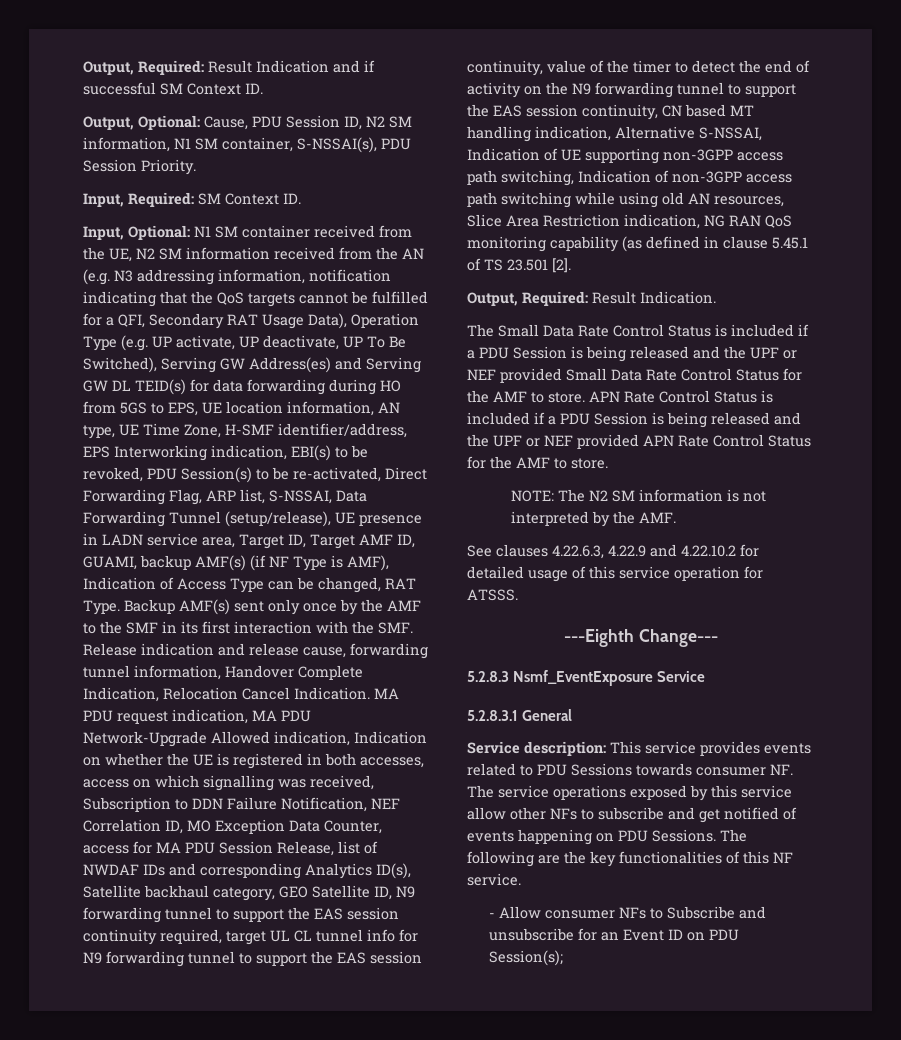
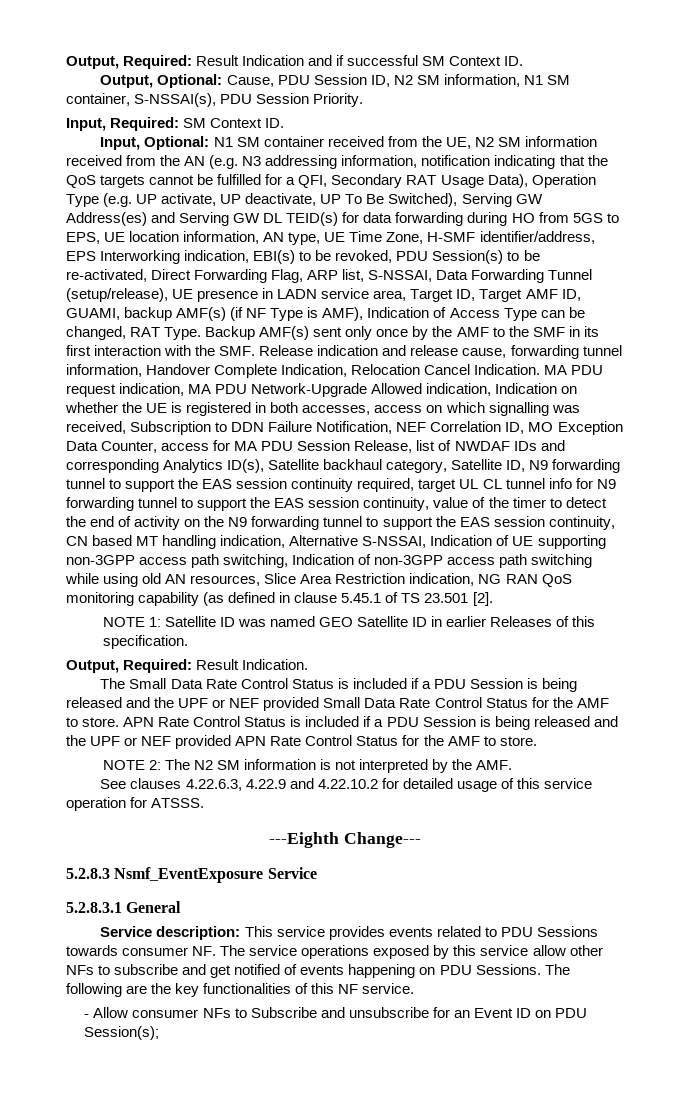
- MA PDU request indication, MA PDU Network-Upgrade Allowed indication, Indication on whether the UE is registered in both accesses, access on which signalling was received, Subscription to DDN Failure Notification, NEF Correlation ID, MO Exception Data Counter, access for MA PDU Session Release, list of NWDAF IDs and corresponding Analytics ID(s), Satellite backhaul category, GEO Satellite ID, N9 forwarding tunnel to support the EAS session continuity required, target UL CL tunnel info for N9 forwarding tunnel to support the EAS session continuity, value of the timer to detect the end of activity on the N9 forwarding tunnel to support the EAS session continuity, CN based MT handling indication, Alternative S-NSSAI, Indication of UE supporting non-3GPP access path switching, Indication of non-3GPP access path switching while using old AN resources, Slice Area Restriction indication, NG RAN QoS monitoring capability (as defined in clause 5.45.1 of TS 23.501 [2].
+ MA PDU request indication, MA PDU Network-Upgrade Allowed indication, Indication on whether the UE is registered in both accesses, access on which signalling was received, Subscription to DDN Failure Notification, NEF Correlation ID, MO Exception Data Counter, access for MA PDU Session Release, list of NWDAF IDs and corresponding Analytics ID(s), Satellite backhaul category, Satellite ID, N9 forwarding tunnel to support the EAS session continuity required, target UL CL tunnel info for N9 forwarding tunnel to support the EAS session continuity, value of the timer to detect the end of activity on the N9 forwarding tunnel to support the EAS session continuity, CN based MT handling indication, Alternative S-NSSAI, Indication of UE supporting non-3GPP access path switching, Indication of non-3GPP access path switching while using old AN resources, Slice Area Restriction indication, NG RAN QoS monitoring capability (as defined in clause 5.45.1 of TS 23.501 [2].
+ NOTE 1: Satellite ID was named GEO Satellite ID in earlier Releases of this specification.
- NOTE: The N2 SM information is not interpreted by the AMF.
+ NOTE 2: The N2 SM information is not interpreted by the AMF.

